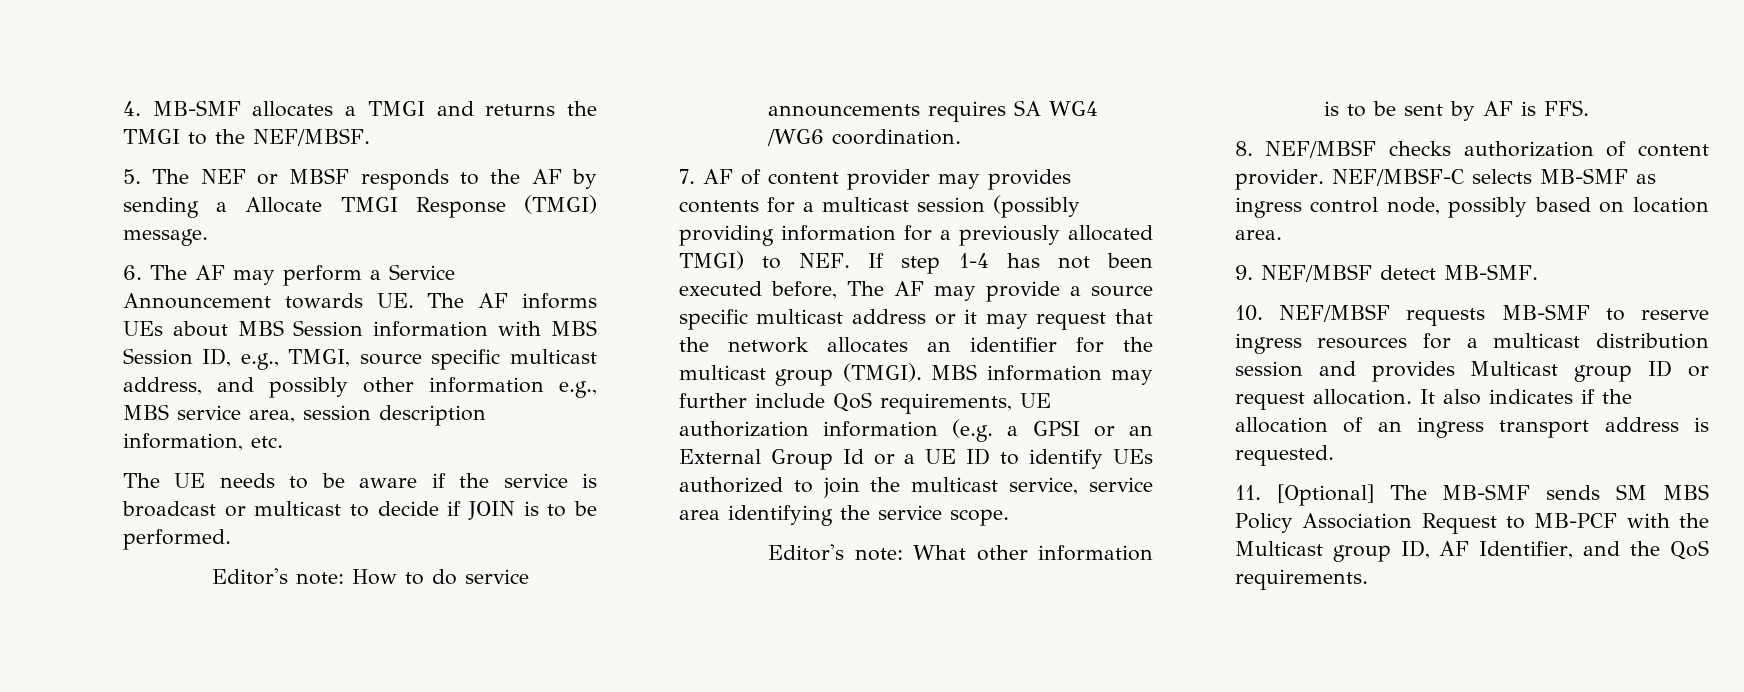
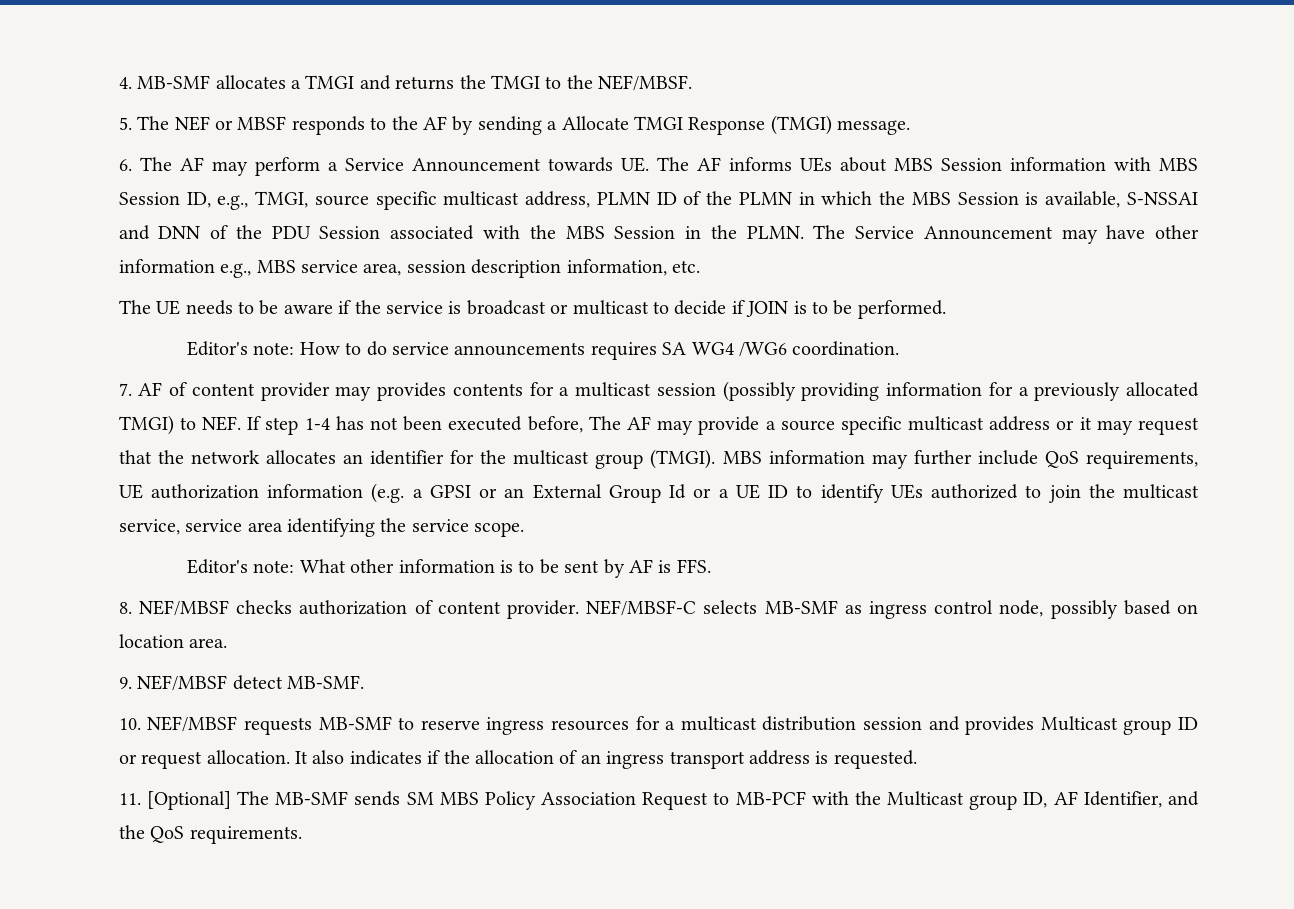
- 6. The AF may perform a Service Announcement towards UE. The AF informs UEs about MBS Session information with MBS Session ID, e.g., TMGI, source specific multicast address, and possibly other information e.g., MBS service area, session description information, etc.
+ 6. The AF may perform a Service Announcement towards UE. The AF informs UEs about MBS Session information with MBS Session ID, e.g., TMGI, source specific multicast address, PLMN ID of the PLMN in which the MBS Session is available, S-NSSAI and DNN of the PDU Session associated with the MBS Session in the PLMN. The Service Announcement may have other information e.g., MBS service area, session description information, etc.

